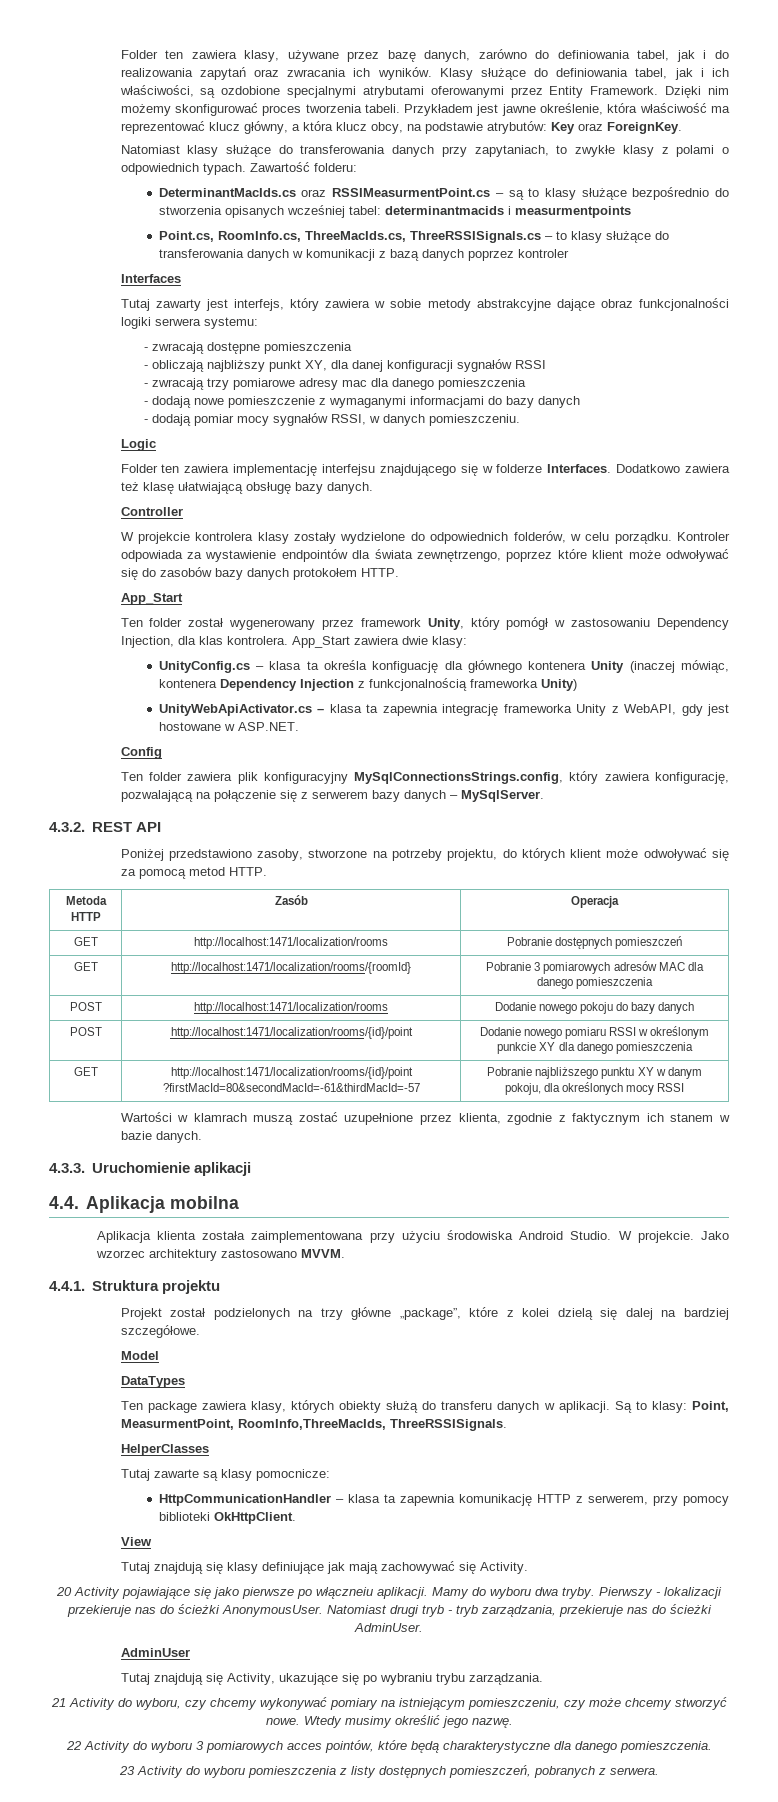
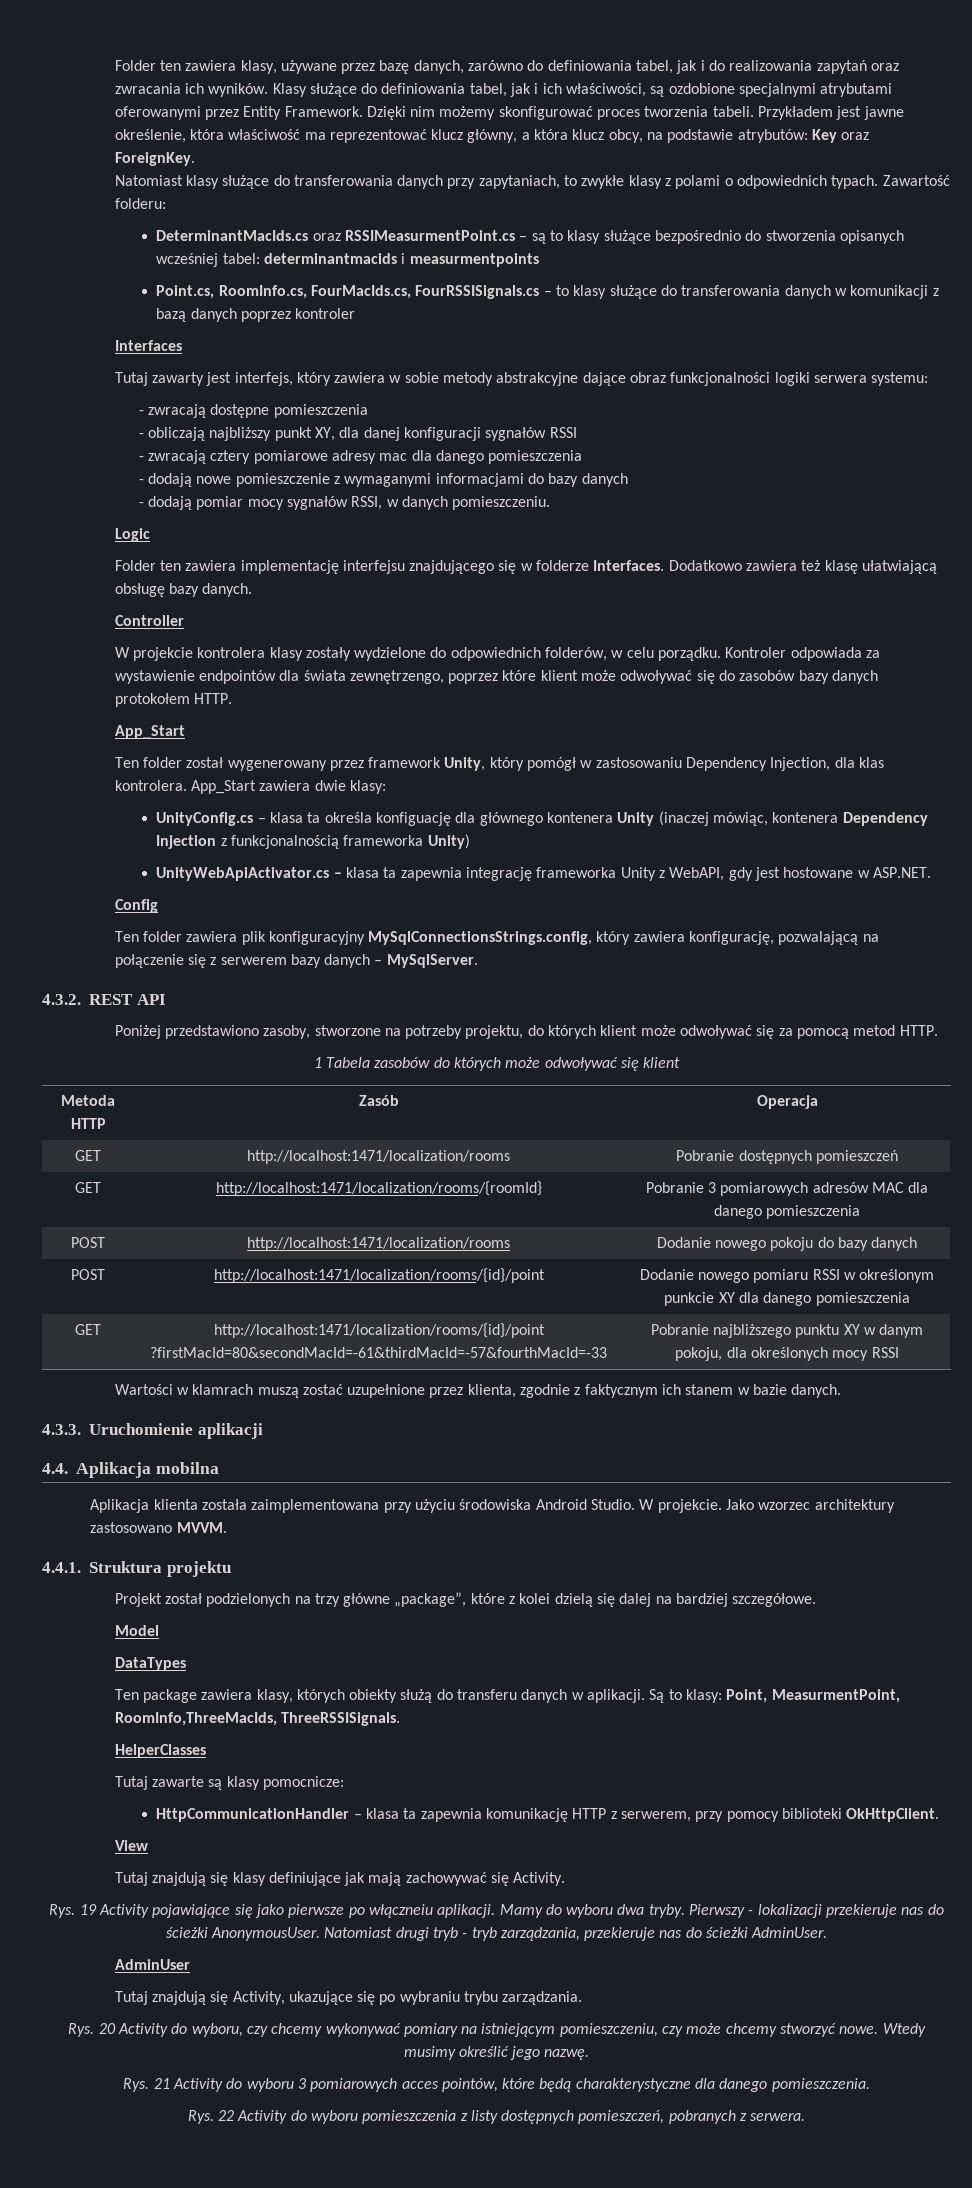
- Point.cs, RoomInfo.cs, ThreeMacIds.cs, ThreeRSSISignals.cs – to klasy służące do transferowania danych w komunikacji z bazą danych poprzez kontroler
+ Point.cs, RoomInfo.cs, FourMacIds.cs, FourRSSISignals.cs – to klasy służące do transferowania danych w komunikacji z bazą danych poprzez kontroler
- - zwracają trzy pomiarowe adresy mac dla danego pomieszczenia
+ - zwracają cztery pomiarowe adresy mac dla danego pomieszczenia
+ 1 Tabela zasobów do których może odwoływać się klient
- GET | http://localhost:1471/localization/rooms/{id}/point ?firstMacId=80&secondMacId=-61&thirdMacId=-57 | Pobranie najbliższego punktu XY w danym pokoju, dla określonych mocy RSSI
+ GET | http://localhost:1471/localization/rooms/{id}/point ?firstMacId=80&secondMacId=-61&thirdMacId=-57&fourthMacId=-33 | Pobranie najbliższego punktu XY w danym pokoju, dla określonych mocy RSSI
- 20 Activity pojawiające się jako pierwsze po włączneiu aplikacji.
+ Rys. 19 Activity pojawiające się jako pierwsze po włączneiu aplikacji.
- 21 Activity do wyboru, czy chcemy wykonywać pomiary na istniejącym pomieszczeniu, czy może chcemy stworzyć nowe.
+ Rys. 20 Activity do wyboru, czy chcemy wykonywać pomiary na istniejącym pomieszczeniu, czy może chcemy stworzyć nowe.
- 22 Activity do wyboru 3 pomiarowych acces pointów, które będą charakterystyczne dla danego pomieszczenia.
+ Rys. 21 Activity do wyboru 3 pomiarowych acces pointów, które będą charakterystyczne dla danego pomieszczenia.
- 23 Activity do wyboru pomieszczenia z listy dostępnych pomieszczeń, pobranych z serwera.
+ Rys. 22 Activity do wyboru pomieszczenia z listy dostępnych pomieszczeń, pobranych z serwera.

